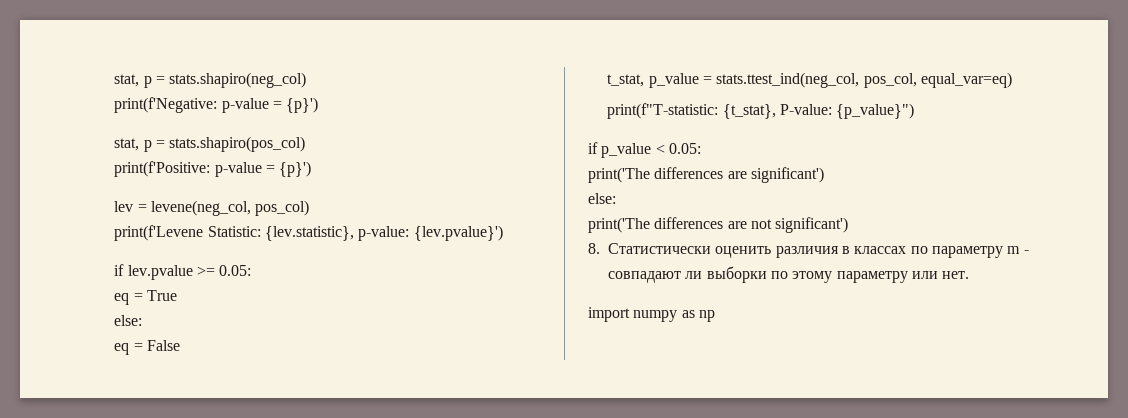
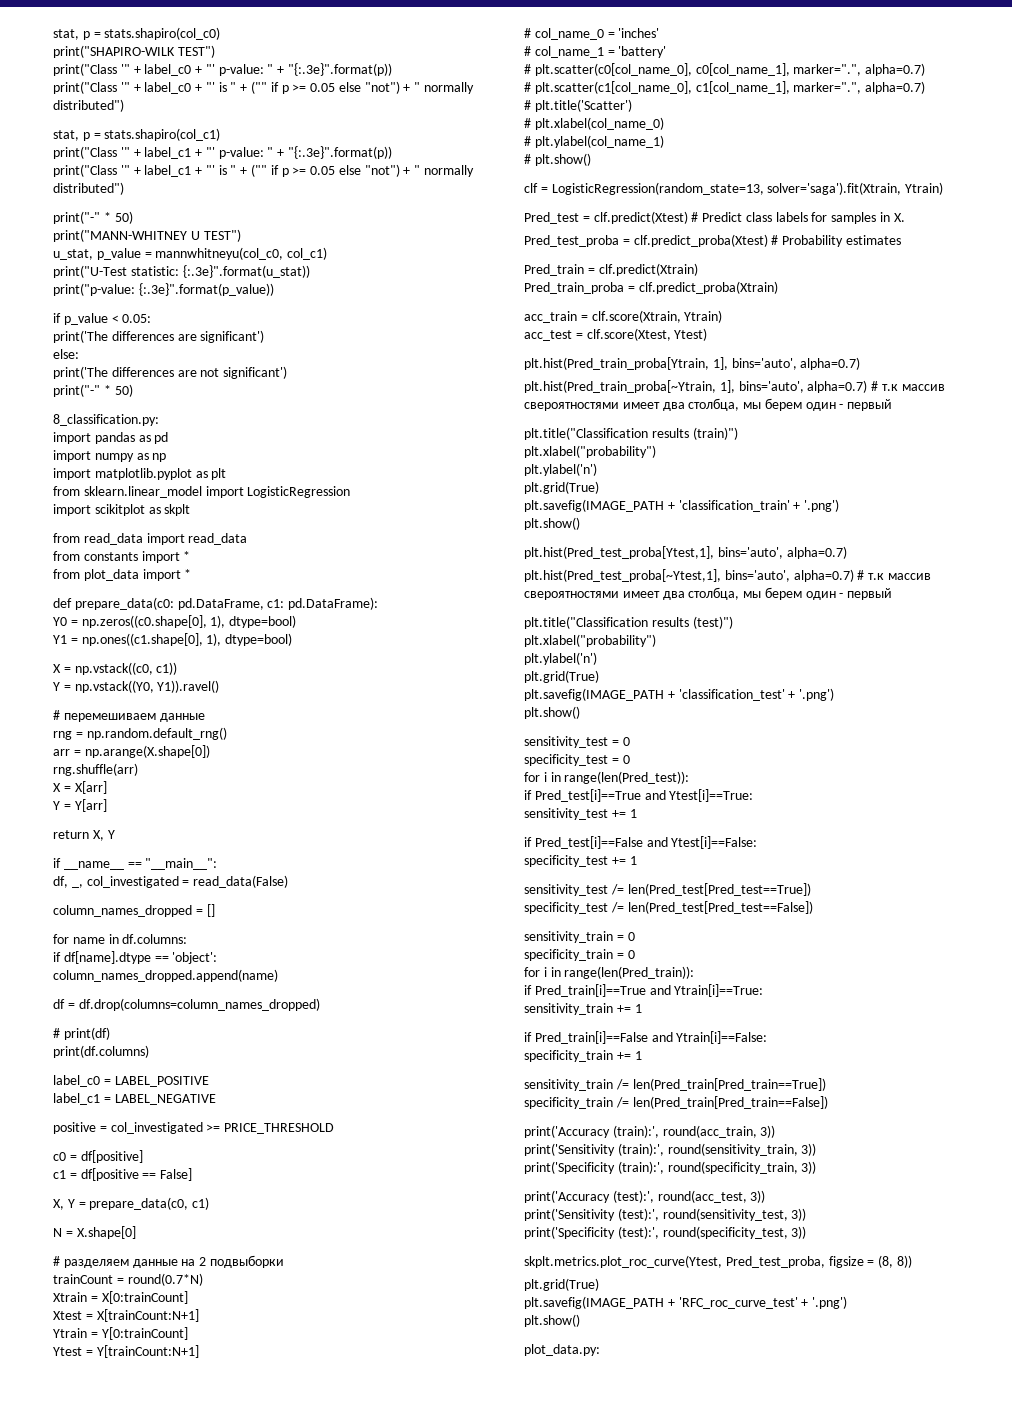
- stat, p = stats.shapiro(neg_col)
- print(f'Negative: p-value = {p}')
- stat, p = stats.shapiro(pos_col)
- print(f'Positive: p-value = {p}')
- lev = levene(neg_col, pos_col)
- print(f'Levene Statistic: {lev.statistic}, p-value: {lev.pvalue}')
- if lev.pvalue >= 0.05:
- eq = True
- else:
- eq = False
- t_stat, p_value = stats.ttest_ind(neg_col, pos_col, equal_var=eq)
- print(f"T-statistic: {t_stat}, P-value: {p_value}")
+ stat, p = stats.shapiro(col_c0)
+ print("SHAPIRO-WILK TEST")
+ print("Class '" + label_c0 + "' p-value: " + "{:.3e}".format(p))
+ print("Class '" + label_c0 + "' is " + ("" if p >= 0.05 else "not") + " normally distributed")
+ stat, p = stats.shapiro(col_c1)
+ print("Class '" + label_c1 + "' p-value: " + "{:.3e}".format(p))
+ print("Class '" + label_c1 + "' is " + ("" if p >= 0.05 else "not") + " normally distributed")
+ print("-" * 50)
+ print("MANN-WHITNEY U TEST")
+ u_stat, p_value = mannwhitneyu(col_c0, col_c1)
+ print("U-Test statistic: {:.3e}".format(u_stat))
+ print("p-value: {:.3e}".format(p_value))
  print('The differences are not significant')
- 8. Статистически оценить различия в классах по параметру m - совпадают ли выборки по этому параметру или нет.
+ print("-" * 50)
+ 8_classification.py:
+ import pandas as pd
  import numpy as np
+ import matplotlib.pyplot as plt
+ from sklearn.linear_model import LogisticRegression
+ import scikitplot as skplt
+ from read_data import read_data
+ from constants import *
+ from plot_data import *
+ def prepare_data(c0: pd.DataFrame, c1: pd.DataFrame):
+ Y0 = np.zeros((c0.shape[0], 1), dtype=bool)
+ Y1 = np.ones((c1.shape[0], 1), dtype=bool)
+ X = np.vstack((c0, c1))
+ Y = np.vstack((Y0, Y1)).ravel()
+ # перемешиваем данные
+ rng = np.random.default_rng()
+ arr = np.arange(X.shape[0])
+ rng.shuffle(arr)
+ X = X[arr]
+ Y = Y[arr]
+ return X, Y
+ if __name__ == "__main__":
+ df, _, col_investigated = read_data(False)
+ column_names_dropped = []
+ for name in df.columns:
+ if df[name].dtype == 'object':
+ column_names_dropped.append(name)
+ df = df.drop(columns=column_names_dropped)
+ # print(df)
+ print(df.columns)
+ label_c0 = LABEL_POSITIVE
+ label_c1 = LABEL_NEGATIVE
+ positive = col_investigated >= PRICE_THRESHOLD
+ c0 = df[positive]
+ c1 = df[positive == False]
+ X, Y = prepare_data(c0, c1)
+ N = X.shape[0]
+ # разделяем данные на 2 подвыборки
+ trainCount = round(0.7*N)
+ Xtrain = X[0:trainCount]
+ Xtest = X[trainCount:N+1]
+ Ytrain = Y[0:trainCount]
+ Ytest = Y[trainCount:N+1]
+ # col_name_0 = 'inches'
+ # col_name_1 = 'battery'
+ # plt.scatter(c0[col_name_0], c0[col_name_1], marker=".", alpha=0.7)
+ # plt.scatter(c1[col_name_0], c1[col_name_1], marker=".", alpha=0.7)
+ # plt.title('Scatter')
+ # plt.xlabel(col_name_0)
+ # plt.ylabel(col_name_1)
+ # plt.show()
+ clf = LogisticRegression(random_state=13, solver='saga').fit(Xtrain, Ytrain)
+ Pred_test = clf.predict(Xtest) # Predict class labels for samples in X.
+ Pred_test_proba = clf.predict_proba(Xtest) # Probability estimates
+ Pred_train = clf.predict(Xtrain)
+ Pred_train_proba = clf.predict_proba(Xtrain)
+ acc_train = clf.score(Xtrain, Ytrain)
+ acc_test = clf.score(Xtest, Ytest)
+ plt.hist(Pred_train_proba[Ytrain, 1], bins='auto', alpha=0.7)
+ plt.hist(Pred_train_proba[~Ytrain, 1], bins='auto', alpha=0.7) # т.к массив свероятностями имеет два столбца, мы берем один - первый
+ plt.title("Classification results (train)")
+ plt.xlabel("probability")
+ plt.ylabel('n')
+ plt.grid(True)
+ plt.savefig(IMAGE_PATH + 'classification_train' + '.png')
+ plt.show()
+ plt.hist(Pred_test_proba[Ytest,1], bins='auto', alpha=0.7)
+ plt.hist(Pred_test_proba[~Ytest,1], bins='auto', alpha=0.7) # т.к массив свероятностями имеет два столбца, мы берем один - первый
+ plt.title("Classification results (test)")
+ plt.xlabel("probability")
+ plt.ylabel('n')
+ plt.grid(True)
+ plt.savefig(IMAGE_PATH + 'classification_test' + '.png')
+ plt.show()
+ sensitivity_test = 0
+ specificity_test = 0
+ for i in range(len(Pred_test)):
+ if Pred_test[i]==True and Ytest[i]==True:
+ sensitivity_test += 1
+ if Pred_test[i]==False and Ytest[i]==False:
+ specificity_test += 1
+ sensitivity_test /= len(Pred_test[Pred_test==True])
+ specificity_test /= len(Pred_test[Pred_test==False])
+ sensitivity_train = 0
+ specificity_train = 0
+ for i in range(len(Pred_train)):
+ if Pred_train[i]==True and Ytrain[i]==True:
+ sensitivity_train += 1
+ if Pred_train[i]==False and Ytrain[i]==False:
+ specificity_train += 1
+ sensitivity_train /= len(Pred_train[Pred_train==True])
+ specificity_train /= len(Pred_train[Pred_train==False])
+ print('Accuracy (train):', round(acc_train, 3))
+ print('Sensitivity (train):', round(sensitivity_train, 3))
+ print('Specificity (train):', round(specificity_train, 3))
+ print('Accuracy (test):', round(acc_test, 3))
+ print('Sensitivity (test):', round(sensitivity_test, 3))
+ print('Specificity (test):', round(specificity_test, 3))
+ skplt.metrics.plot_roc_curve(Ytest, Pred_test_proba, figsize = (8, 8))
+ plt.grid(True)
+ plt.savefig(IMAGE_PATH + 'RFC_roc_curve_test' + '.png')
+ plt.show()
+ plot_data.py:

